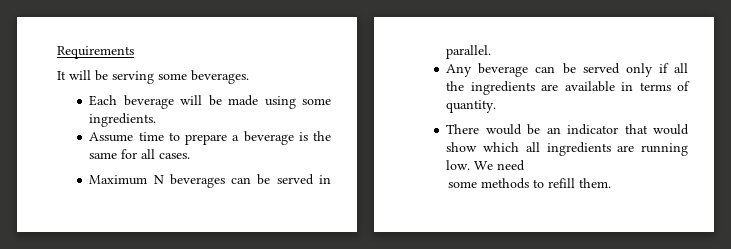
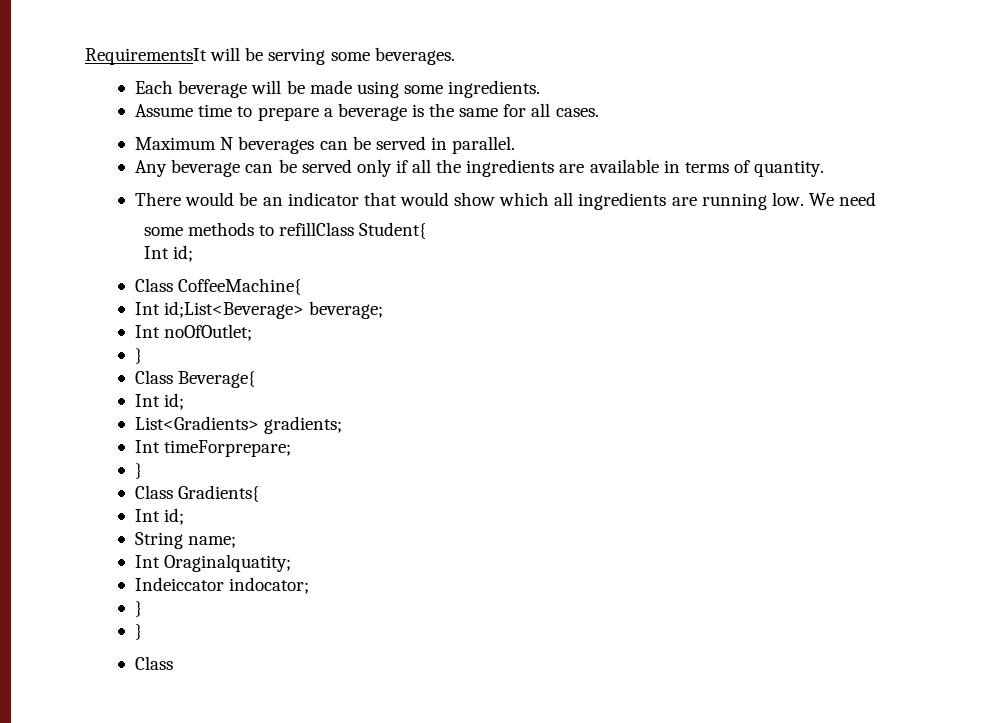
- Requirements
- It will be serving some beverages.
+ RequirementsIt will be serving some beverages.
- some methods to refill them.
+ some methods to refillClass Student{
+ Int id;
+ Class CoffeeMachine{
+ Int id;List<Beverage> beverage;
+ Int noOfOutlet;
+ }
+ Class Beverage{
+ Int id;
+ List<Gradients> gradients;
+ Int timeForprepare;
+ }
+ Class Gradients{
+ Int id;
+ String name;
+ Int Oraginalquatity;
+ Indeiccator indocator;
+ }
+ }
+ Class

